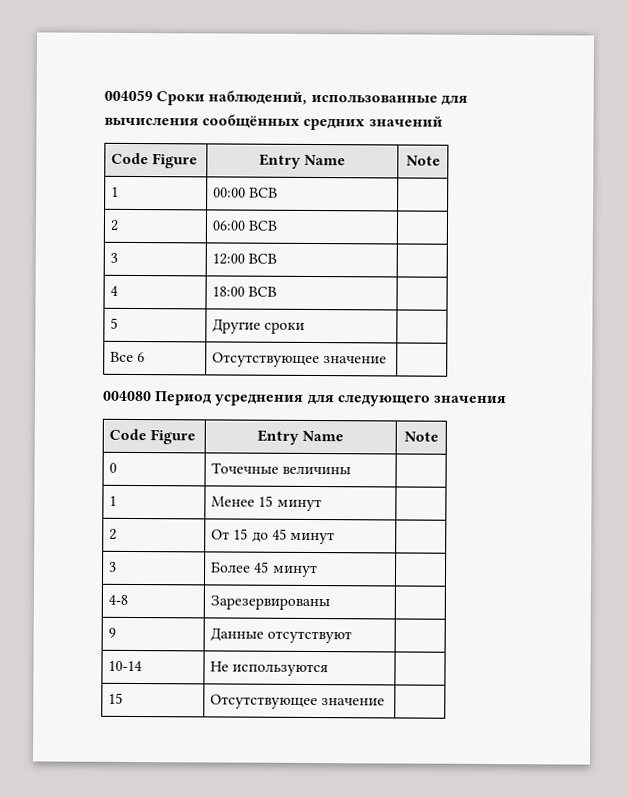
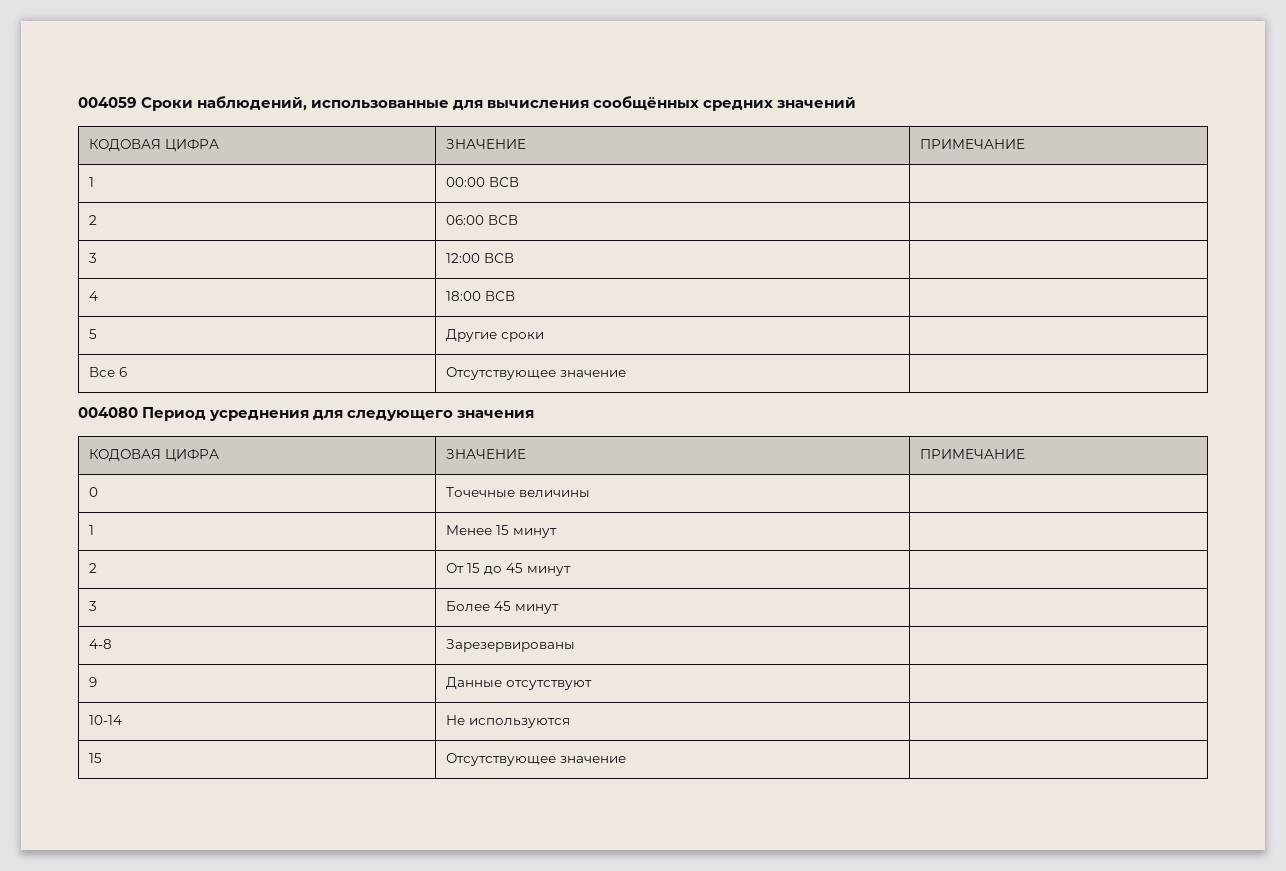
  004059 Сроки наблюдений, использованные для вычисления сообщённых средних значений
- Code Figure | Entry Name | Note
+ КОДОВАЯ ЦИФРА | ЗНАЧЕНИЕ | ПРИМЕЧАНИЕ
  004080 Период усреднения для следующего значения
- Code Figure | Entry Name | Note
+ КОДОВАЯ ЦИФРА | ЗНАЧЕНИЕ | ПРИМЕЧАНИЕ

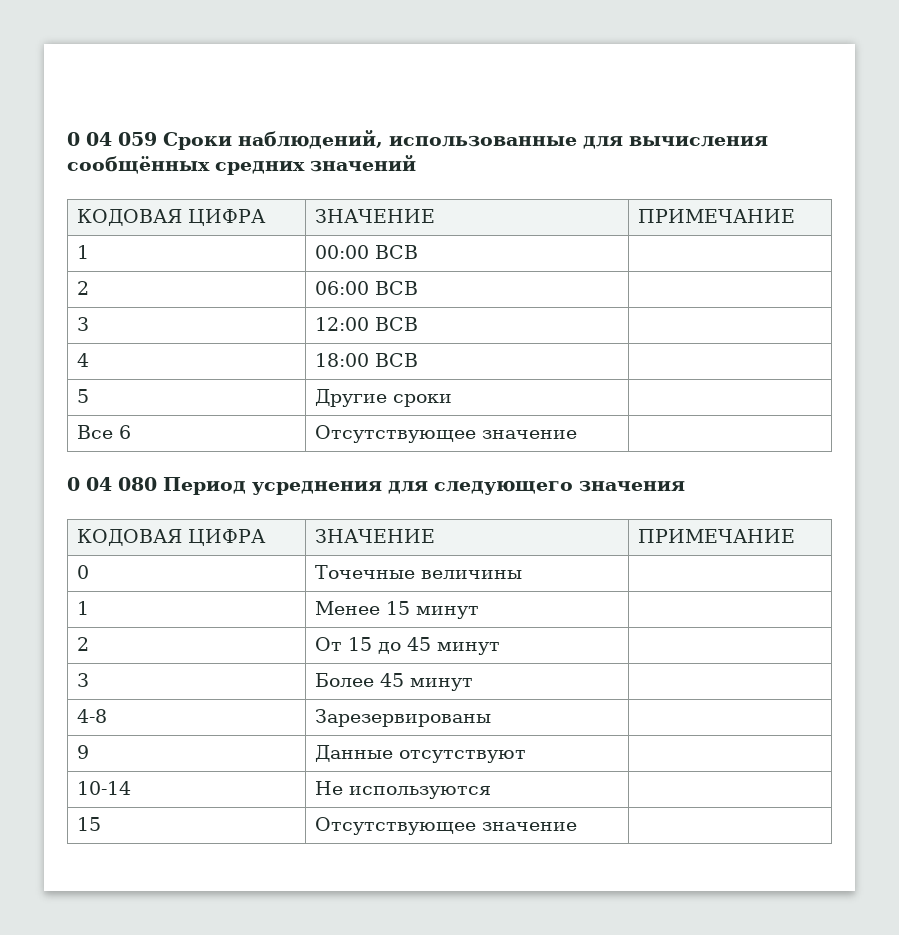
- 004059 Сроки наблюдений, использованные для вычисления сообщённых средних значений
+ 0 04 059 Сроки наблюдений, использованные для вычисления сообщённых средних значений
- 004080 Период усреднения для следующего значения
+ 0 04 080 Период усреднения для следующего значения

